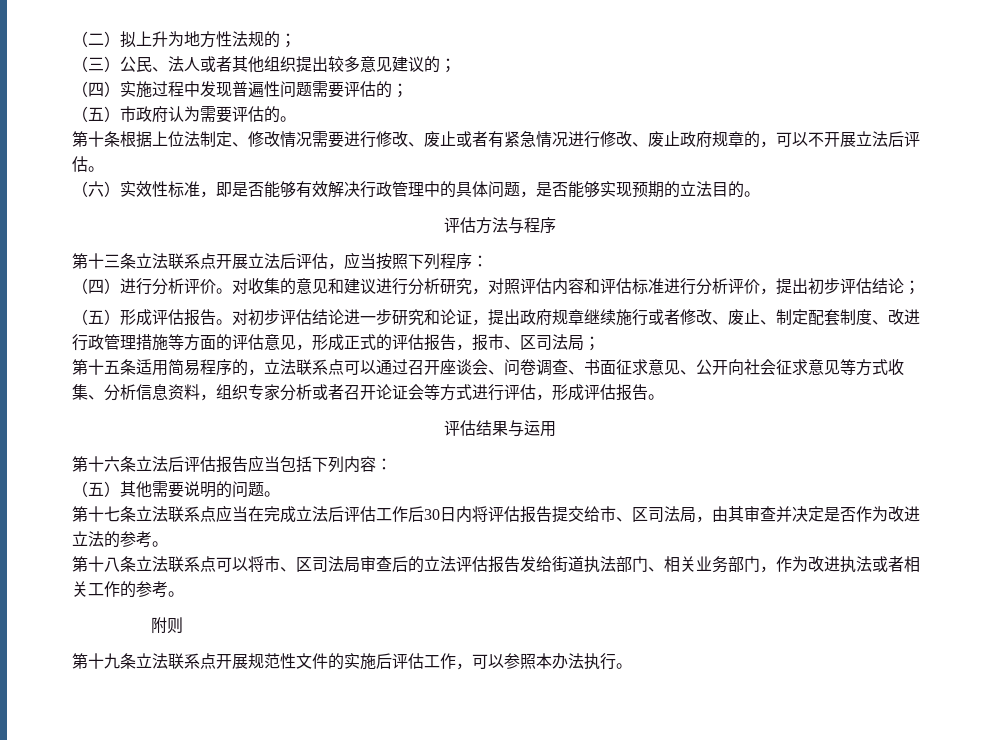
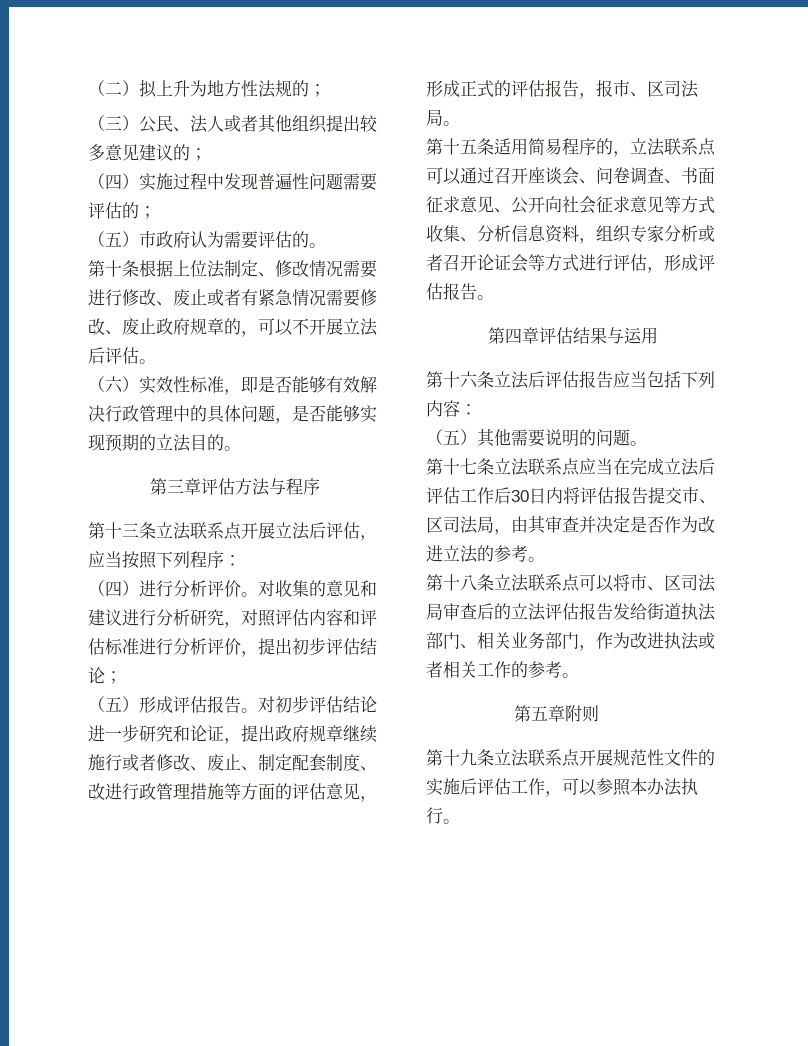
- 第十条根据上位法制定、修改情况需要进行修改、废止或者有紧急情况进行修改、废止政府规章的，可以不开展立法后评估。
+ 第十条根据上位法制定、修改情况需要进行修改、废止或者有紧急情况需要修改、废止政府规章的，可以不开展立法后评估。
- 评估方法与程序
+ 第三章评估方法与程序
- 对初步评估结论进一步研究和论证，提出政府规章继续施行或者修改、废止、制定配套制度、改进行政管理措施等方面的评估意见，形成正式的评估报告，报市、区司法局；
+ 对初步评估结论进一步研究和论证，提出政府规章继续施行或者修改、废止、制定配套制度、改进行政管理措施等方面的评估意见，形成正式的评估报告，报市、区司法局。
- 评估结果与运用
+ 第四章评估结果与运用
- 第十七条立法联系点应当在完成立法后评估工作后30日内将评估报告提交给市、区司法局，由其审查并决定是否作为改进立法的参考。
+ 第十七条立法联系点应当在完成立法后评估工作后30日内将评估报告提交市、区司法局，由其审查并决定是否作为改进立法的参考。
- 附则
+ 第五章附则

